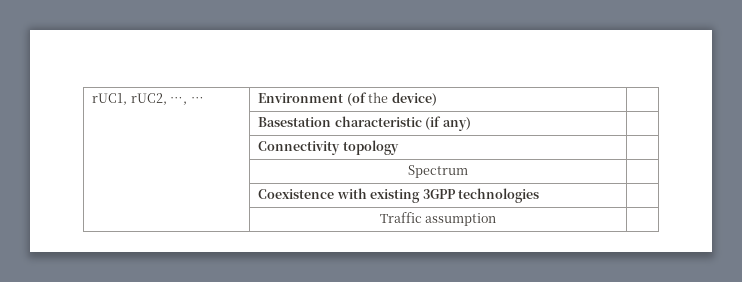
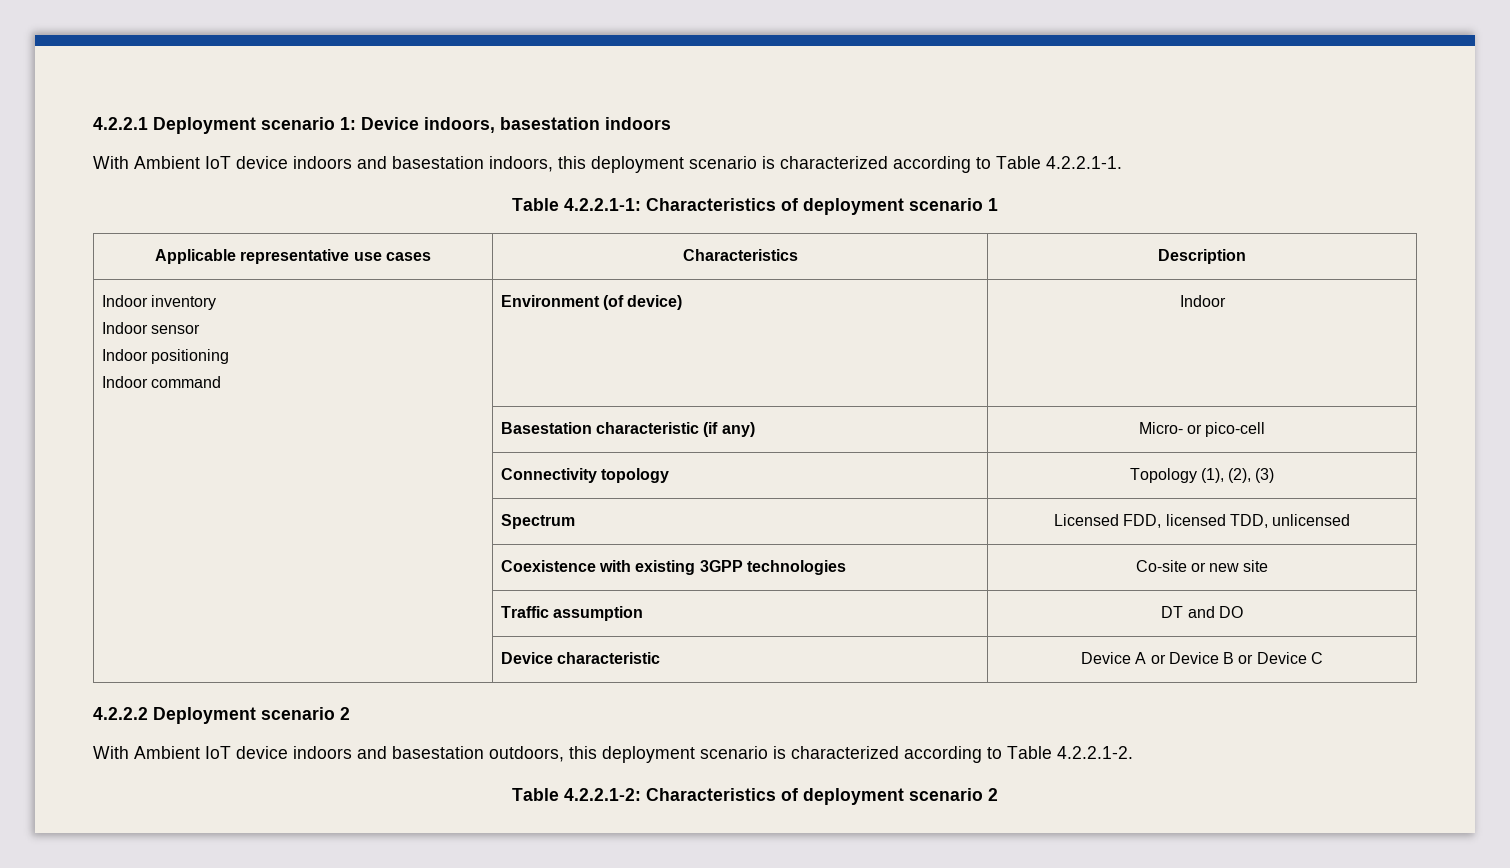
- rUC1, rUC2, …, … | Environment (of the device) |
+ 4.2.2.1 Deployment scenario 1: Device indoors, basestation indoors
+ With Ambient IoT device indoors and basestation indoors, this deployment scenario is characterized according to Table 4.2.2.1-1.
+ Table 4.2.2.1-1: Characteristics of deployment scenario 1
+ Applicable representative use cases | Characteristics | Description
+ Indoor inventory
+ Indoor sensor
+ Indoor positioning
+ Indoor command | Environment (of device) | Indoor
- | Basestation characteristic (if any) |
+ | Basestation characteristic (if any) | Micro- or pico-cell
- | Connectivity topology |
- | Spectrum |
+ | Connectivity topology | Topology (1), (2), (3)
+ | Spectrum | Licensed FDD, licensed TDD, unlicensed
- | Coexistence with existing 3GPP technologies |
- | Traffic assumption |
+ | Coexistence with existing 3GPP technologies | Co-site or new site
+ | Traffic assumption | DT and DO
+ | Device characteristic | Device A or Device B or Device C
+ 4.2.2.2 Deployment scenario 2
+ With Ambient IoT device indoors and basestation outdoors, this deployment scenario is characterized according to Table 4.2.2.1-2.
+ Table 4.2.2.1-2: Characteristics of deployment scenario 2

